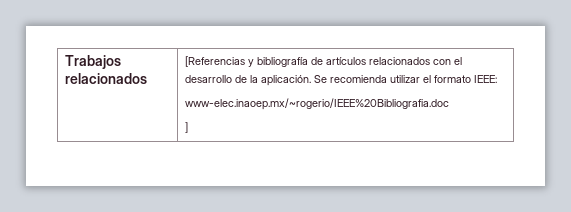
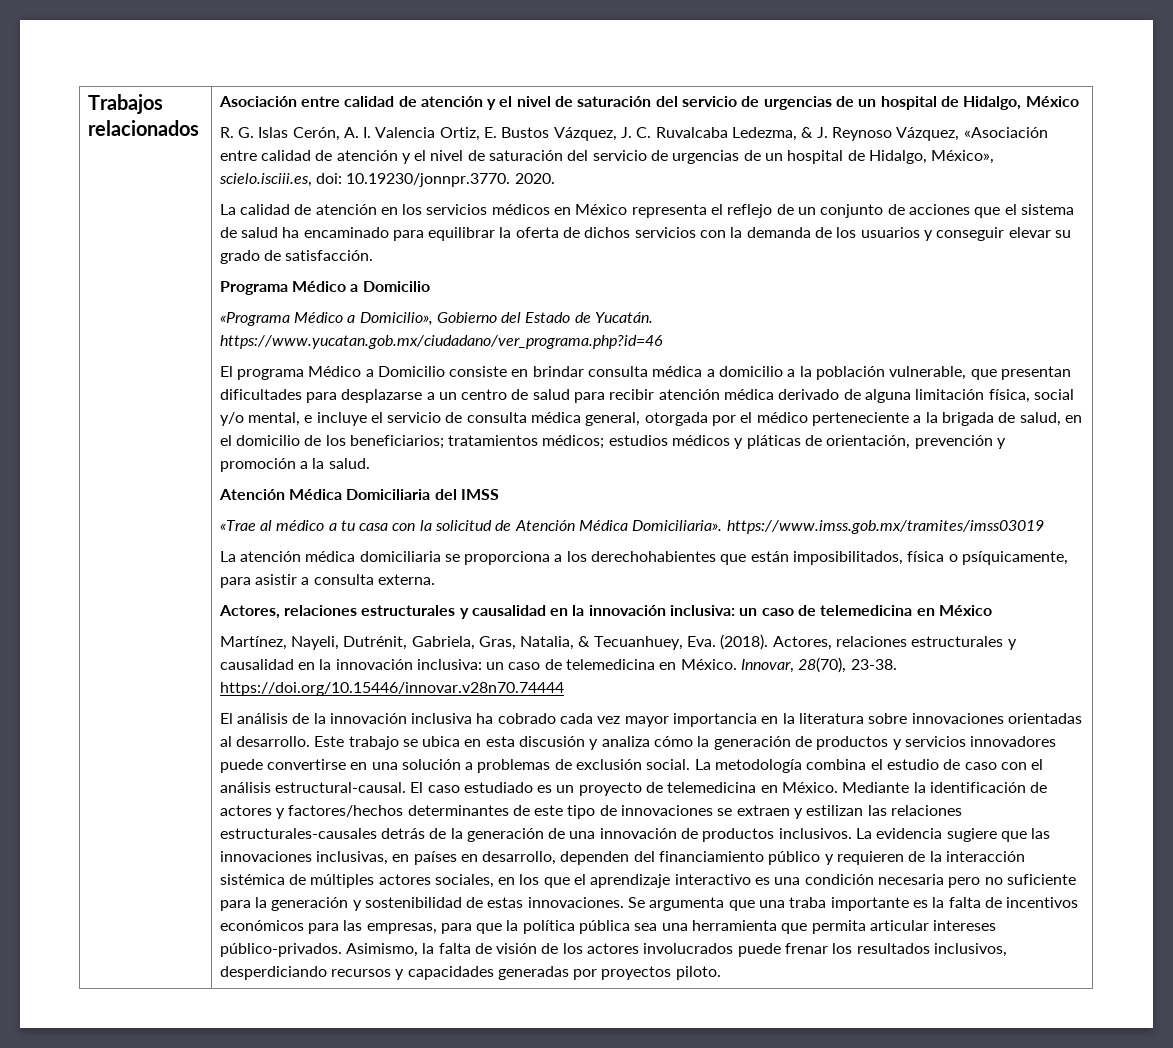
- [Referencias y bibliografía de artículos relacionados con el desarrollo de la aplicación. Se recomienda utilizar el formato IEEE:
- www-elec.inaoep.mx/~rogerio/IEEE%20Bibliografia.doc
- ]
+ Asociación entre calidad de atención y el nivel de saturación del servicio de urgencias de un hospital de Hidalgo, México
+ R. G. Islas Cerón, A. I. Valencia Ortiz, E. Bustos Vázquez, J. C. Ruvalcaba Ledezma, & J. Reynoso Vázquez, «Asociación entre calidad de atención y el nivel de saturación del servicio de urgencias de un hospital de Hidalgo, México», scielo.isciii.es, doi: 10.19230/jonnpr.3770. 2020.
+ La calidad de atención en los servicios médicos en México representa el reflejo de un conjunto de acciones que el sistema de salud ha encaminado para equilibrar la oferta de dichos servicios con la demanda de los usuarios y conseguir elevar su grado de satisfacción.
+ Programa Médico a Domicilio
+ «Programa Médico a Domicilio», Gobierno del Estado de Yucatán. https://www.yucatan.gob.mx/ciudadano/ver_programa.php?id=46
+ El programa Médico a Domicilio consiste en brindar consulta médica a domicilio a la población vulnerable, que presentan dificultades para desplazarse a un centro de salud para recibir atención médica derivado de alguna limitación física, social y/o mental, e incluye el servicio de consulta médica general, otorgada por el médico perteneciente a la brigada de salud, en el domicilio de los beneficiarios; tratamientos médicos; estudios médicos y pláticas de orientación, prevención y promoción a la salud.
+ Atención Médica Domiciliaria del IMSS
+ «Trae al médico a tu casa con la solicitud de Atención Médica Domiciliaria». https://www.imss.gob.mx/tramites/imss03019
+ La atención médica domiciliaria se proporciona a los derechohabientes que están imposibilitados, física o psíquicamente, para asistir a consulta externa.
+ Actores, relaciones estructurales y causalidad en la innovación inclusiva: un caso de telemedicina en México
+ Martínez, Nayeli, Dutrénit, Gabriela, Gras, Natalia, & Tecuanhuey, Eva. (2018). Actores, relaciones estructurales y causalidad en la innovación inclusiva: un caso de telemedicina en México. Innovar, 28(70), 23-38. https://doi.org/10.15446/innovar.v28n70.74444
+ El análisis de la innovación inclusiva ha cobrado cada vez mayor importancia en la literatura sobre innovaciones orientadas al desarrollo. Este trabajo se ubica en esta discusión y analiza cómo la generación de productos y servicios innovadores puede convertirse en una solución a problemas de exclusión social. La metodología combina el estudio de caso con el análisis estructural-causal. El caso estudiado es un proyecto de telemedicina en México. Mediante la identificación de actores y factores/hechos determinantes de este tipo de innovaciones se extraen y estilizan las relaciones estructurales-causales detrás de la generación de una innovación de productos inclusivos. La evidencia sugiere que las innovaciones inclusivas, en países en desarrollo, dependen del financiamiento público y requieren de la interacción sistémica de múltiples actores sociales, en los que el aprendizaje interactivo es una condición necesaria pero no suficiente para la generación y sostenibilidad de estas innovaciones. Se argumenta que una traba importante es la falta de incentivos económicos para las empresas, para que la política pública sea una herramienta que permita articular intereses público-privados. Asimismo, la falta de visión de los actores involucrados puede frenar los resultados inclusivos, desperdiciando recursos y capacidades generadas por proyectos piloto.

